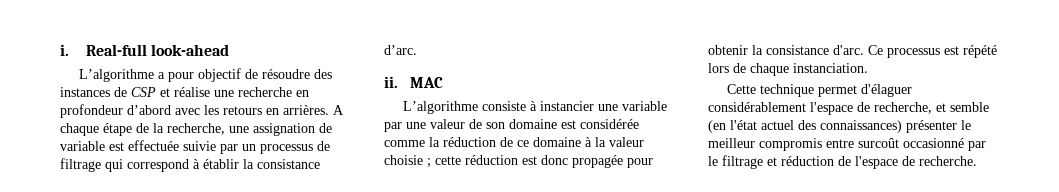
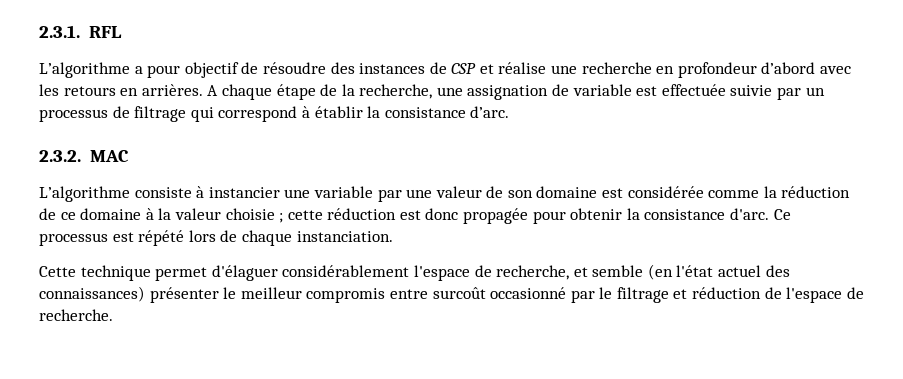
- i. Real-full look-ahead
+ 2.3.1. RFL
- ii. MAC
+ 2.3.2. MAC

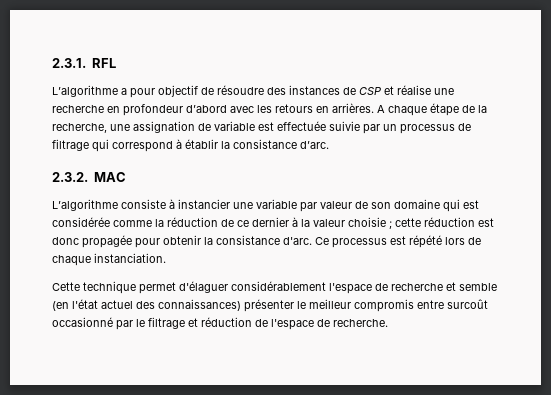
- L’algorithme consiste à instancier une variable par une valeur de son domaine est considérée comme la réduction de ce domaine à la valeur choisie ; cette réduction est donc propagée pour obtenir la consistance d'arc.
+ L’algorithme consiste à instancier une variable par valeur de son domaine qui est considérée comme la réduction de ce dernier à la valeur choisie ; cette réduction est donc propagée pour obtenir la consistance d'arc.
- Cette technique permet d'élaguer considérablement l'espace de recherche, et semble (en l'état actuel des connaissances) présenter le meilleur compromis entre surcoût occasionné par le filtrage et réduction de l'espace de recherche.
+ Cette technique permet d'élaguer considérablement l'espace de recherche et semble (en l'état actuel des connaissances) présenter le meilleur compromis entre surcoût occasionné par le filtrage et réduction de l'espace de recherche.

